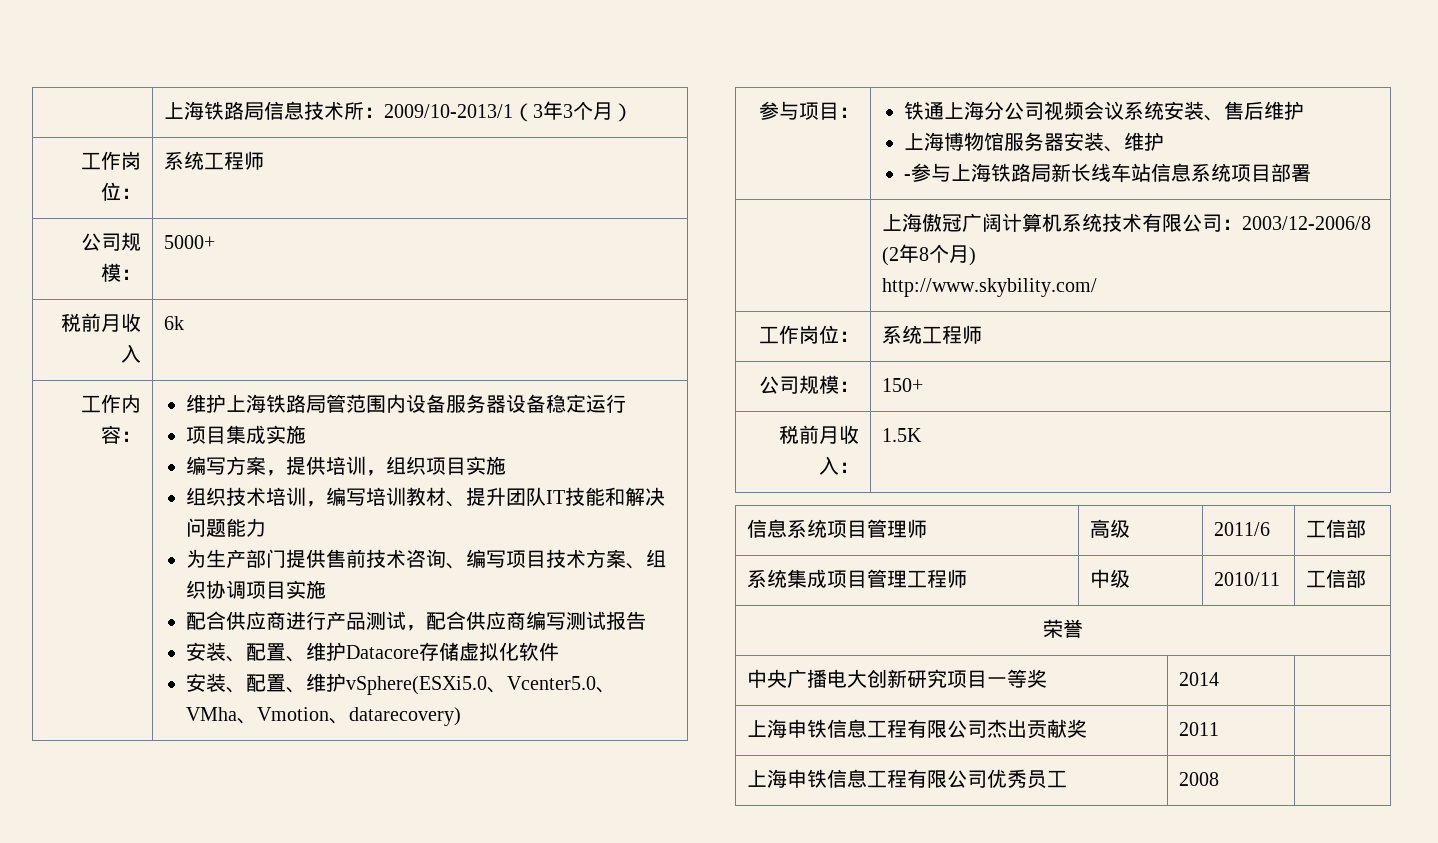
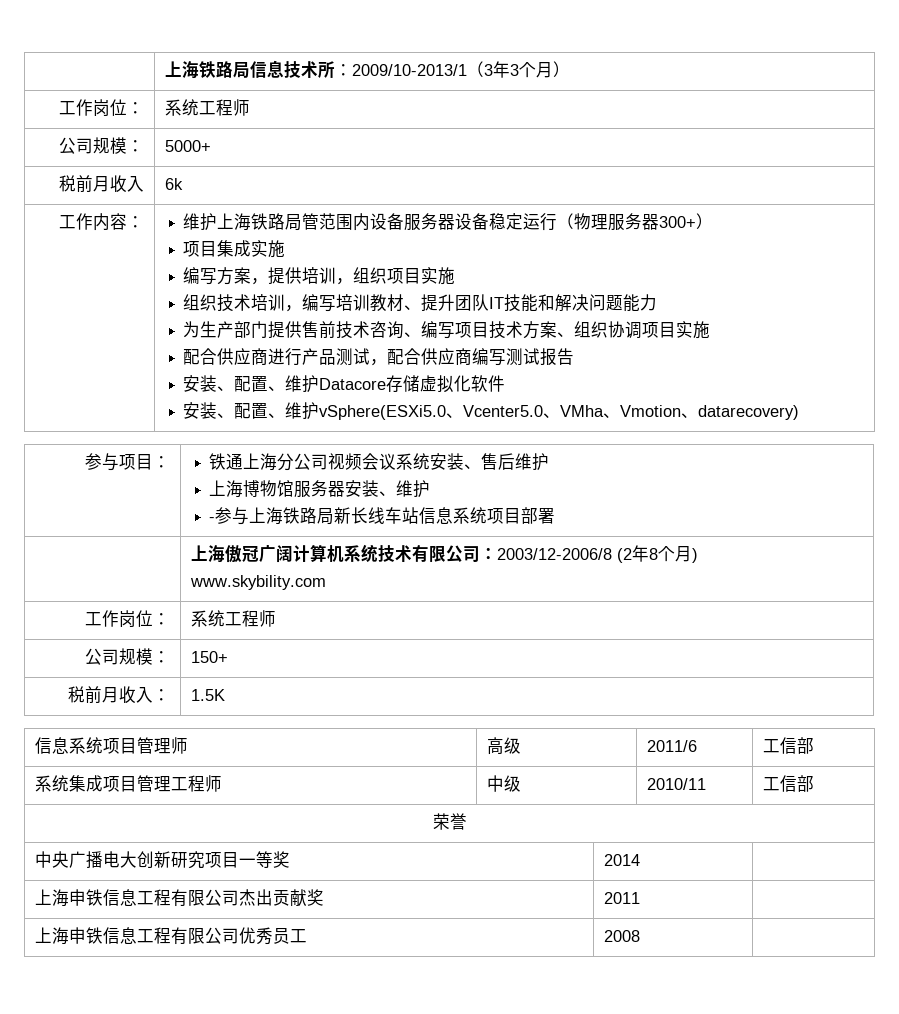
- 维护上海铁路局管范围内设备服务器设备稳定运行
+ 维护上海铁路局管范围内设备服务器设备稳定运行（物理服务器300+）
  | 上海傲冠广阔计算机系统技术有限公司：2003/12-2006/8 (2年8个月)
- http://www.skybility.com/
+ www.skybility.com

